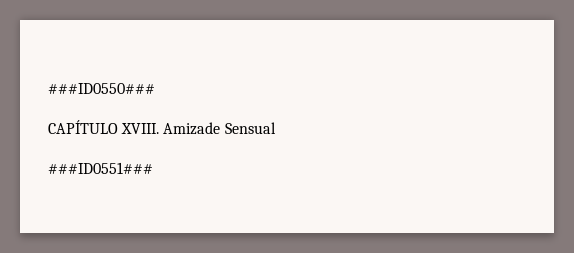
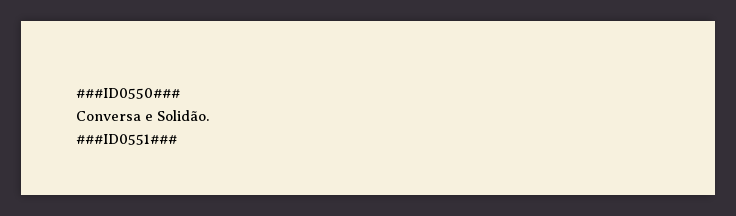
- CAPÍTULO XVIII. Amizade Sensual
+ Conversa e Solidão.

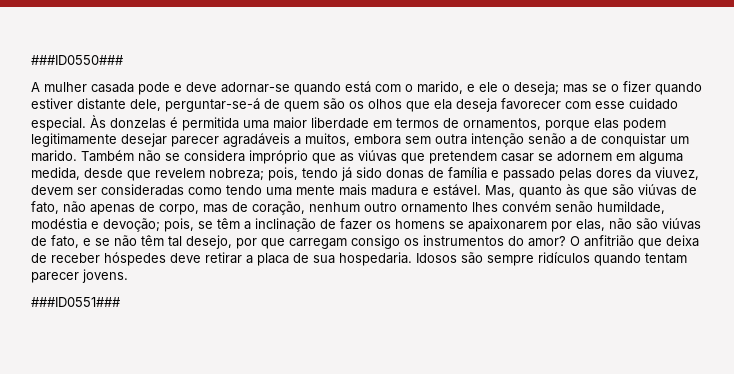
- Conversa e Solidão.
+ A mulher casada pode e deve adornar-se quando está com o marido, e ele o deseja; mas se o fizer quando estiver distante dele, perguntar-se-á de quem são os olhos que ela deseja favorecer com esse cuidado especial. Às donzelas é permitida uma maior liberdade em termos de ornamentos, porque elas podem legitimamente desejar parecer agradáveis a muitos, embora sem outra intenção senão a de conquistar um marido. Também não se considera impróprio que as viúvas que pretendem casar se adornem em alguma medida, desde que revelem nobreza; pois, tendo já sido donas de família e passado pelas dores da viuvez, devem ser consideradas como tendo uma mente mais madura e estável. Mas, quanto às que são viúvas de fato, não apenas de corpo, mas de coração, nenhum outro ornamento lhes convém senão humildade, modéstia e devoção; pois, se têm a inclinação de fazer os homens se apaixonarem por elas, não são viúvas de fato, e se não têm tal desejo, por que carregam consigo os instrumentos do amor? O anfitrião que deixa de receber hóspedes deve retirar a placa de sua hospedaria. Idosos são sempre ridículos quando tentam parecer jovens.

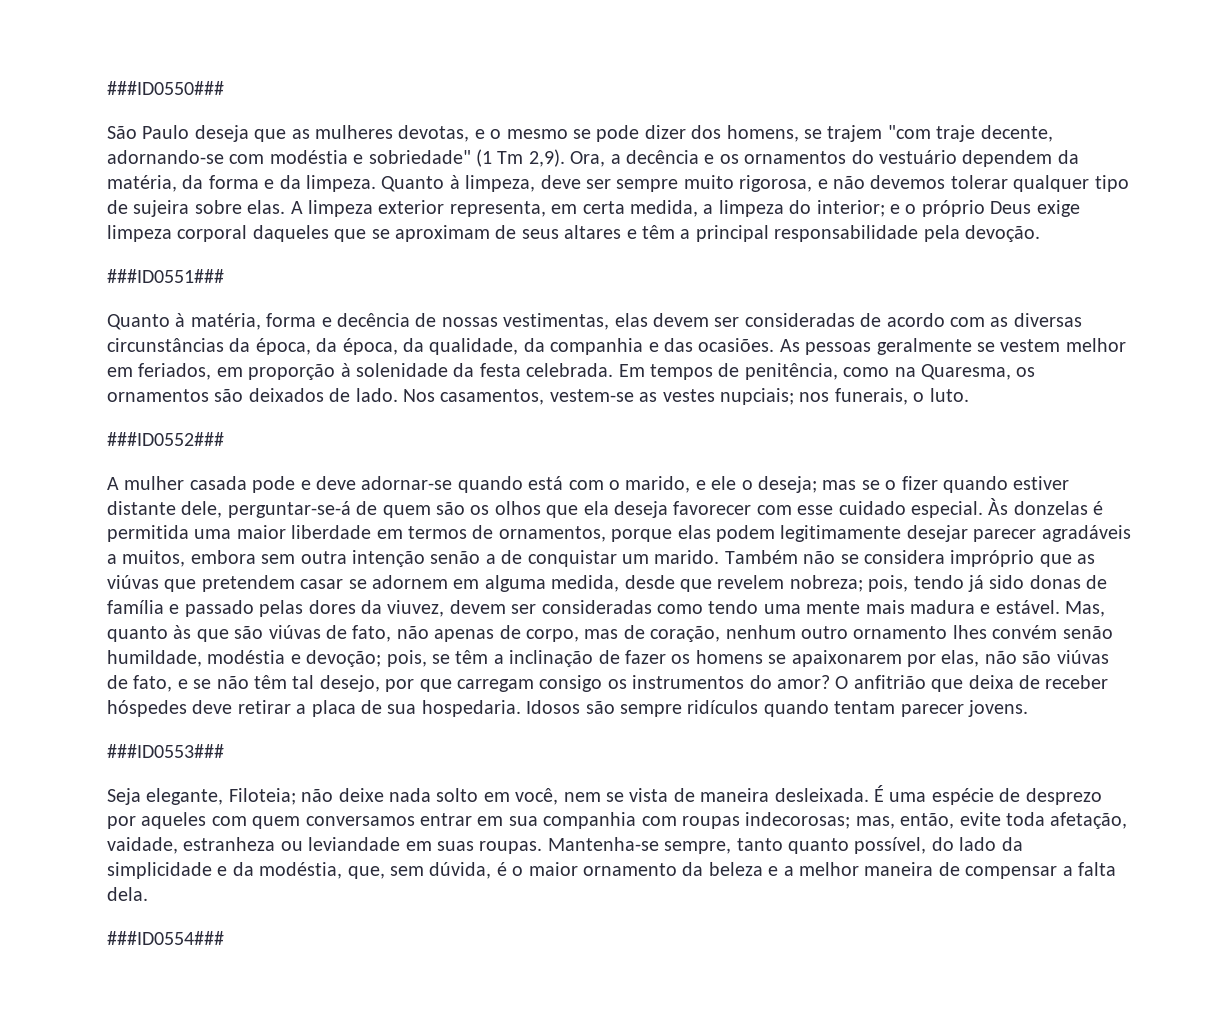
+ São Paulo deseja que as mulheres devotas, e o mesmo se pode dizer dos homens, se trajem "com traje decente, adornando-se com modéstia e sobriedade" (1 Tm 2,9). Ora, a decência e os ornamentos do vestuário dependem da matéria, da forma e da limpeza. Quanto à limpeza, deve ser sempre muito rigorosa, e não devemos tolerar qualquer tipo de sujeira sobre elas. A limpeza exterior representa, em certa medida, a limpeza do interior; e o próprio Deus exige limpeza corporal daqueles que se aproximam de seus altares e têm a principal responsabilidade pela devoção.
+ ###ID0551###
+ Quanto à matéria, forma e decência de nossas vestimentas, elas devem ser consideradas de acordo com as diversas circunstâncias da época, da época, da qualidade, da companhia e das ocasiões. As pessoas geralmente se vestem melhor em feriados, em proporção à solenidade da festa celebrada. Em tempos de penitência, como na Quaresma, os ornamentos são deixados de lado. Nos casamentos, vestem-se as vestes nupciais; nos funerais, o luto.
+ ###ID0552###
- ###ID0551###
+ ###ID0553###
+ Seja elegante, Filoteia; não deixe nada solto em você, nem se vista de maneira desleixada. É uma espécie de desprezo por aqueles com quem conversamos entrar em sua companhia com roupas indecorosas; mas, então, evite toda afetação, vaidade, estranheza ou leviandade em suas roupas. Mantenha-se sempre, tanto quanto possível, do lado da simplicidade e da modéstia, que, sem dúvida, é o maior ornamento da beleza e a melhor maneira de compensar a falta dela.
+ ###ID0554###

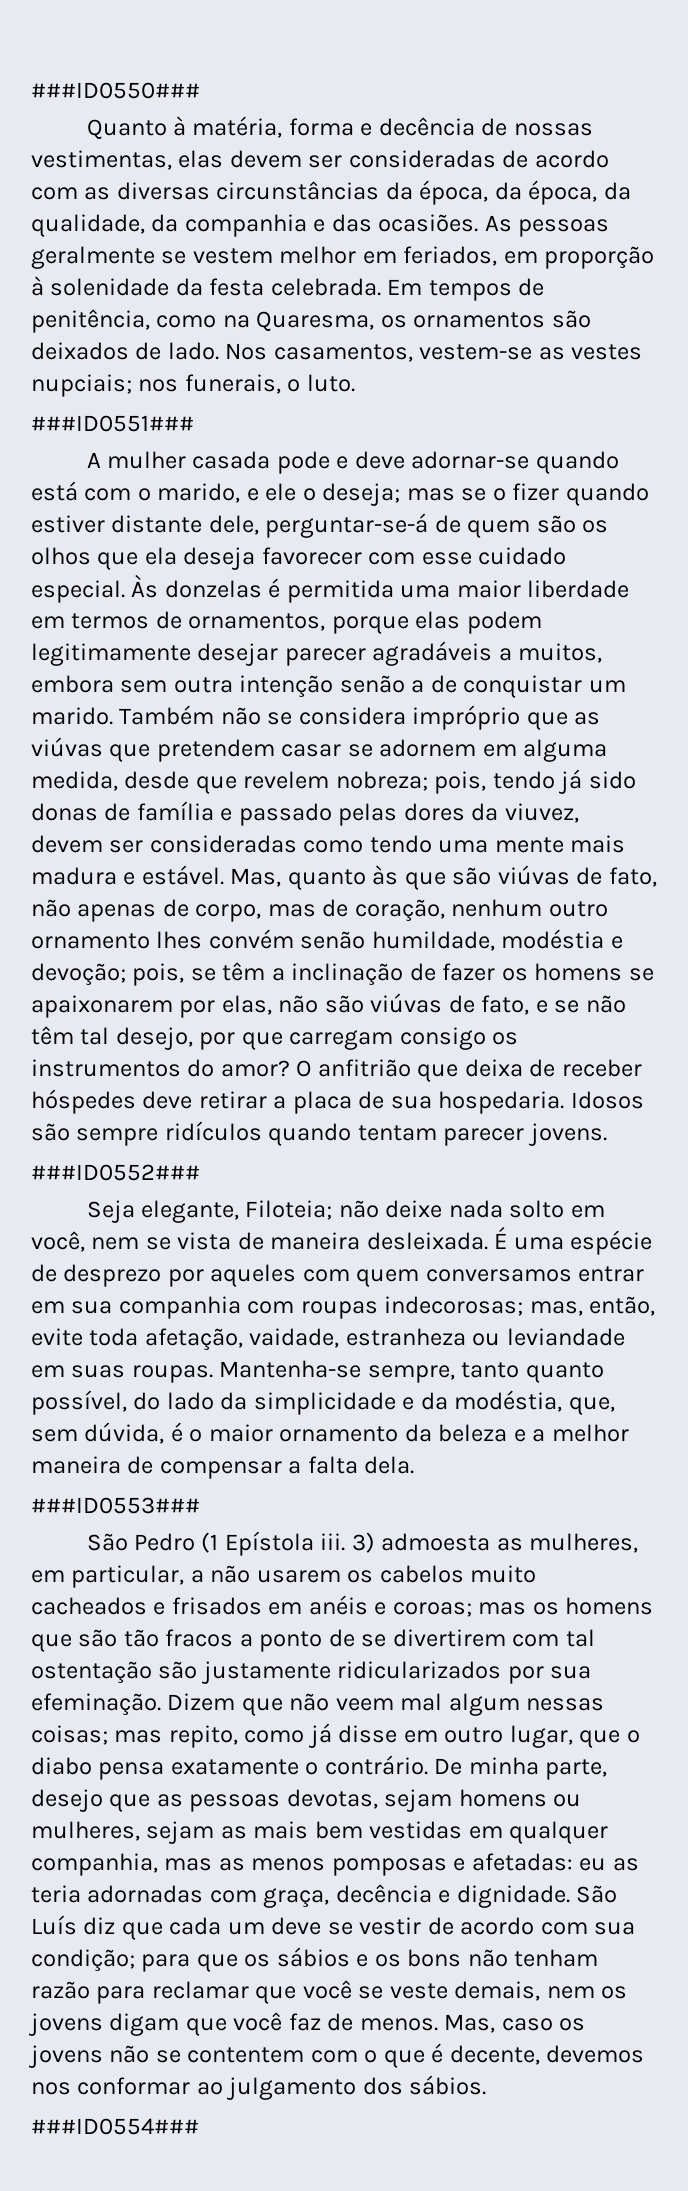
- São Paulo deseja que as mulheres devotas, e o mesmo se pode dizer dos homens, se trajem "com traje decente, adornando-se com modéstia e sobriedade" (1 Tm 2,9). Ora, a decência e os ornamentos do vestuário dependem da matéria, da forma e da limpeza. Quanto à limpeza, deve ser sempre muito rigorosa, e não devemos tolerar qualquer tipo de sujeira sobre elas. A limpeza exterior representa, em certa medida, a limpeza do interior; e o próprio Deus exige limpeza corporal daqueles que se aproximam de seus altares e têm a principal responsabilidade pela devoção.
- ###ID0551###
- ###ID0552###
+ ###ID0551###
- ###ID0553###
+ ###ID0552###
+ ###ID0553###
+ São Pedro (1 Epístola iii. 3) admoesta as mulheres, em particular, a não usarem os cabelos muito cacheados e frisados em anéis e coroas; mas os homens que são tão fracos a ponto de se divertirem com tal ostentação são justamente ridicularizados por sua efeminação. Dizem que não veem mal algum nessas coisas; mas repito, como já disse em outro lugar, que o diabo pensa exatamente o contrário. De minha parte, desejo que as pessoas devotas, sejam homens ou mulheres, sejam as mais bem vestidas em qualquer companhia, mas as menos pomposas e afetadas: eu as teria adornadas com graça, decência e dignidade. São Luís diz que cada um deve se vestir de acordo com sua condição; para que os sábios e os bons não tenham razão para reclamar que você se veste demais, nem os jovens digam que você faz de menos. Mas, caso os jovens não se contentem com o que é decente, devemos nos conformar ao julgamento dos sábios.

